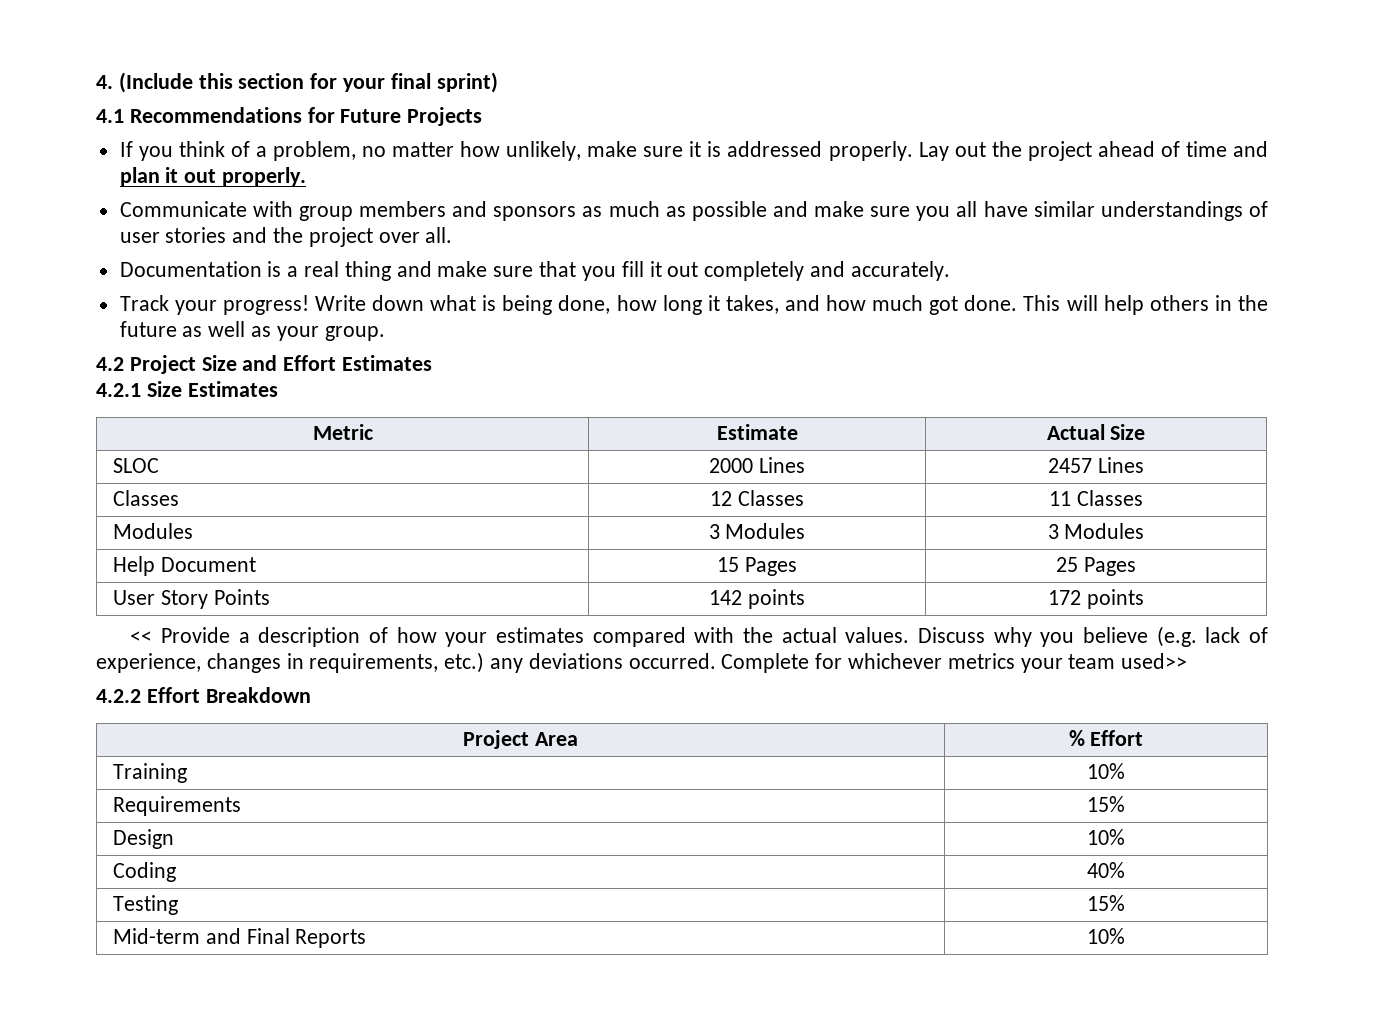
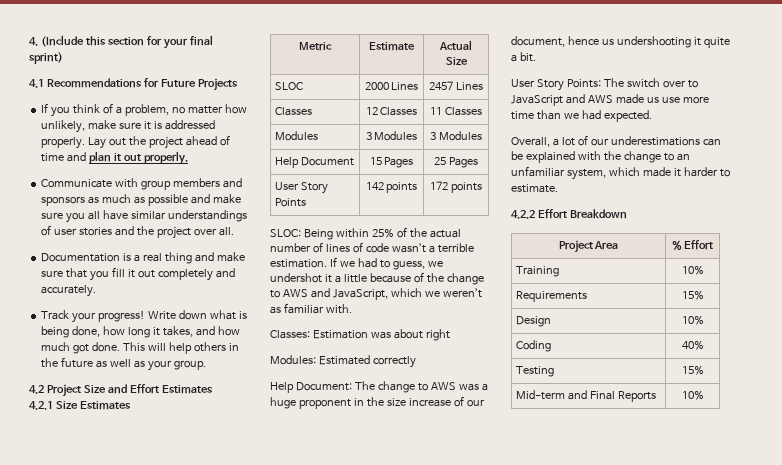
- << Provide a description of how your estimates compared with the actual values. Discuss why you believe (e.g. lack of experience, changes in requirements, etc.) any deviations occurred. Complete for whichever metrics your team used>>
+ SLOC: Being within 25% of the actual number of lines of code wasn’t a terrible estimation. If we had to guess, we undershot it a little because of the change to AWS and JavaScript, which we weren’t as familiar with.
+ Classes: Estimation was about right
+ Modules: Estimated correctly
+ Help Document: The change to AWS was a huge proponent in the size increase of our document, hence us undershooting it quite a bit.
+ User Story Points: The switch over to JavaScript and AWS made us use more time than we had expected.
+ Overall, a lot of our underestimations can be explained with the change to an unfamiliar system, which made it harder to estimate.

